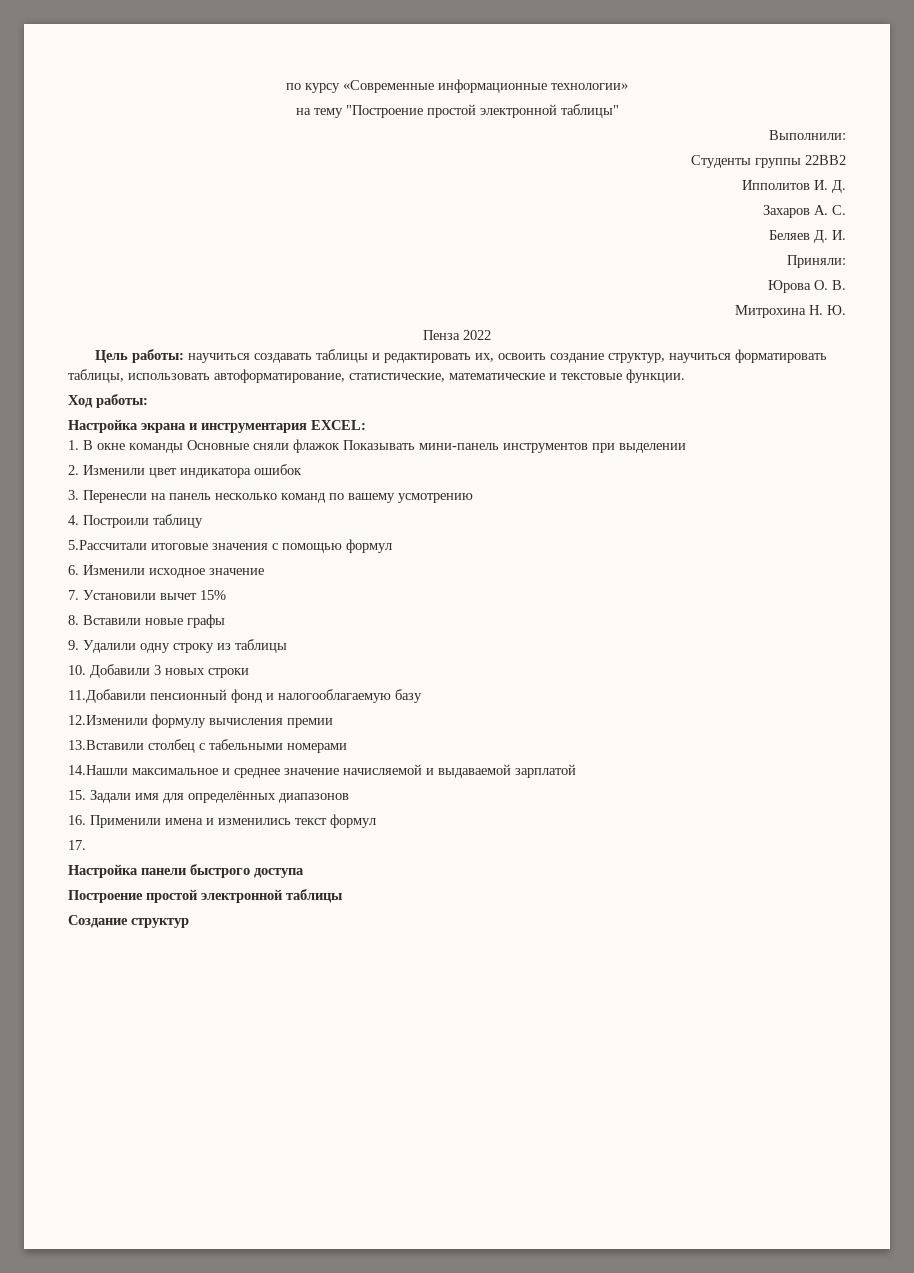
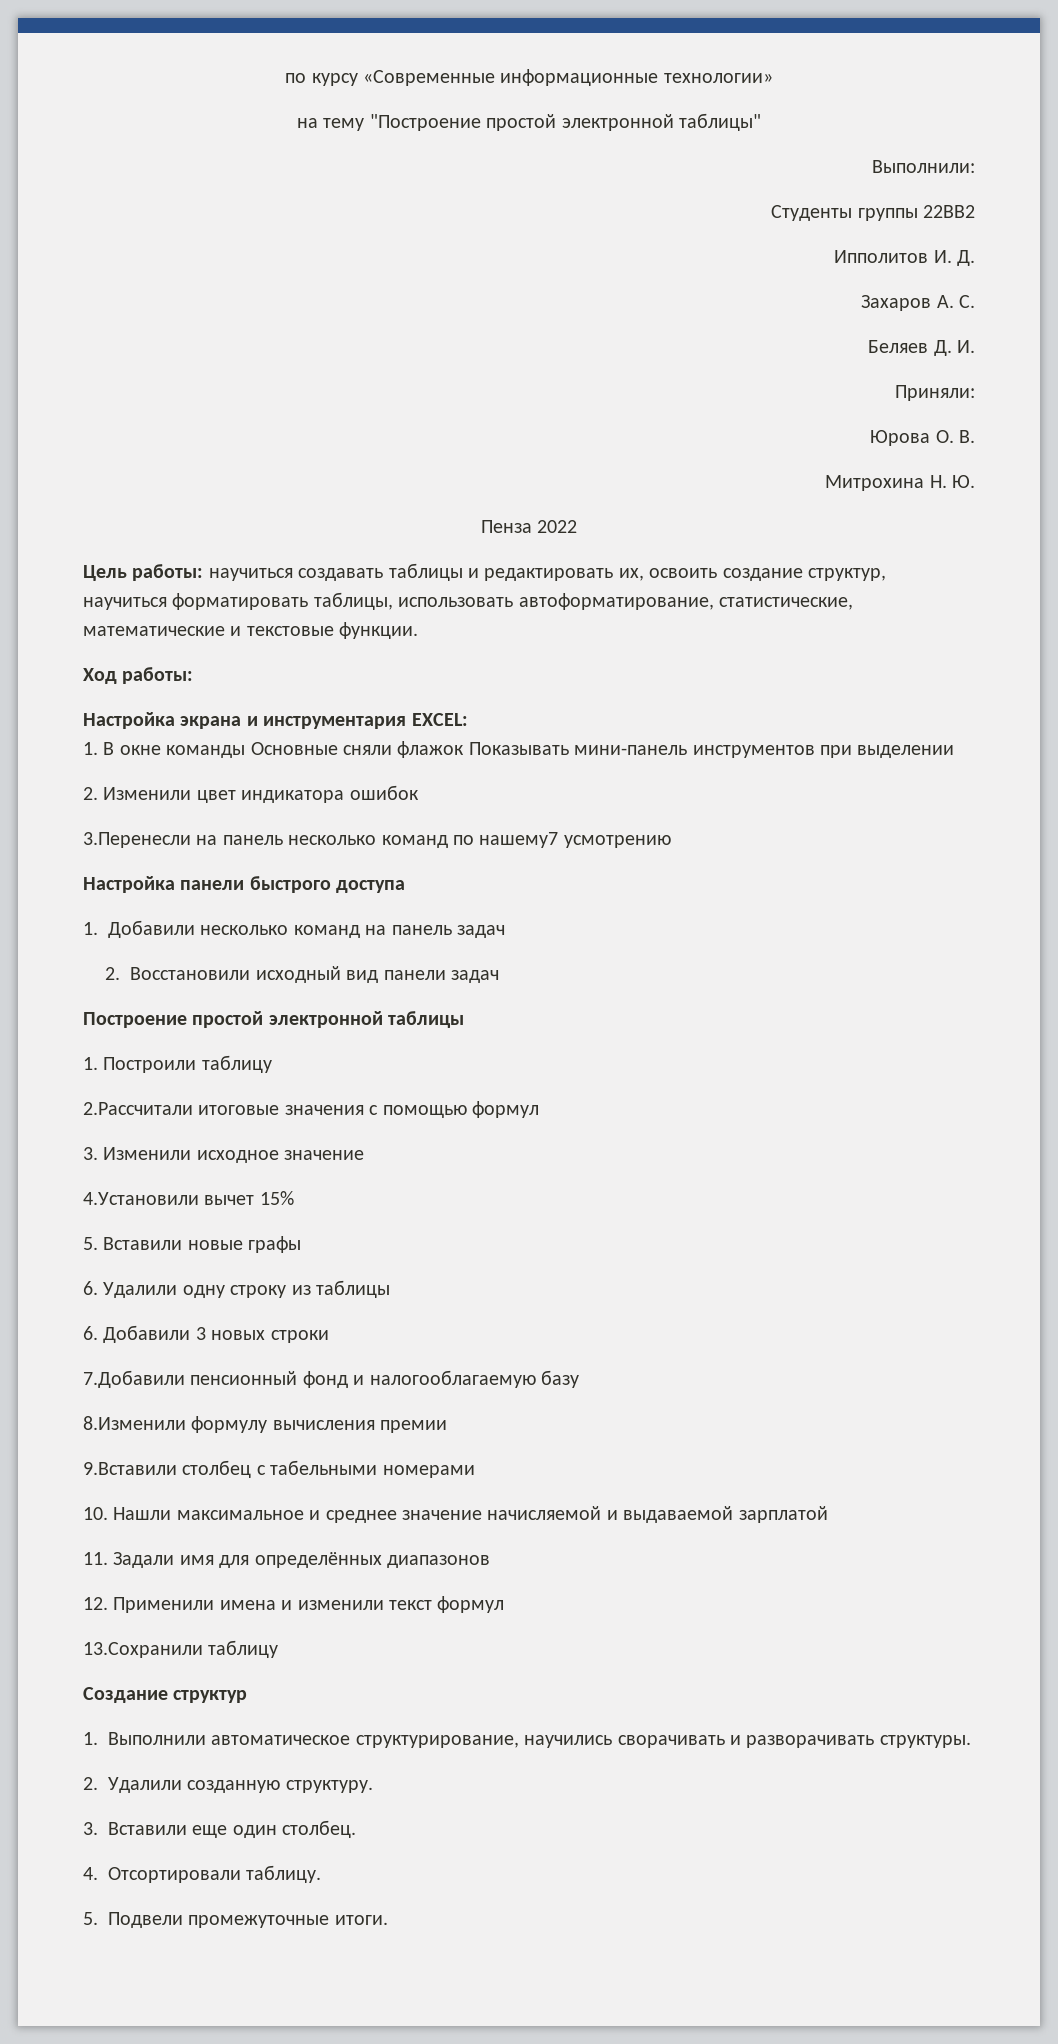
- 3. Перенесли на панель несколько команд по вашему усмотрению
+ 3.Перенесли на панель несколько команд по нашему7 усмотрению
- 4. Построили таблицу
+ Настройка панели быстрого доступа
+ 1. Добавили несколько команд на панель задач
+ 2. Восстановили исходный вид панели задач
+ Построение простой электронной таблицы
+ 1. Построили таблицу
- 5.Рассчитали итоговые значения с помощью формул
+ 2.Рассчитали итоговые значения с помощью формул
- 6. Изменили исходное значение
+ 3. Изменили исходное значение
- 7. Установили вычет 15%
+ 4.Установили вычет 15%
- 8. Вставили новые графы
+ 5. Вставили новые графы
- 9. Удалили одну строку из таблицы
+ 6. Удалили одну строку из таблицы
- 10. Добавили 3 новых строки
+ 6. Добавили 3 новых строки
- 11.Добавили пенсионный фонд и налогооблагаемую базу
+ 7.Добавили пенсионный фонд и налогооблагаемую базу
- 12.Изменили формулу вычисления премии
+ 8.Изменили формулу вычисления премии
- 13.Вставили столбец с табельными номерами
+ 9.Вставили столбец с табельными номерами
- 14.Нашли максимальное и среднее значение начисляемой и выдаваемой зарплатой
+ 10. Нашли максимальное и среднее значение начисляемой и выдаваемой зарплатой
- 15. Задали имя для определённых диапазонов
+ 11. Задали имя для определённых диапазонов
- 16. Применили имена и изменились текст формул
+ 12. Применили имена и изменили текст формул
- 17.
- Настройка панели быстрого доступа
- Построение простой электронной таблицы
+ 13.Сохранили таблицу
  Создание структур
+ 1. Выполнили автоматическое структурирование, научились сворачивать и разворачивать структуры.
+ 2. Удалили созданную структуру.
+ 3. Вставили еще один столбец.
+ 4. Отсортировали таблицу.
+ 5. Подвели промежуточные итоги.

